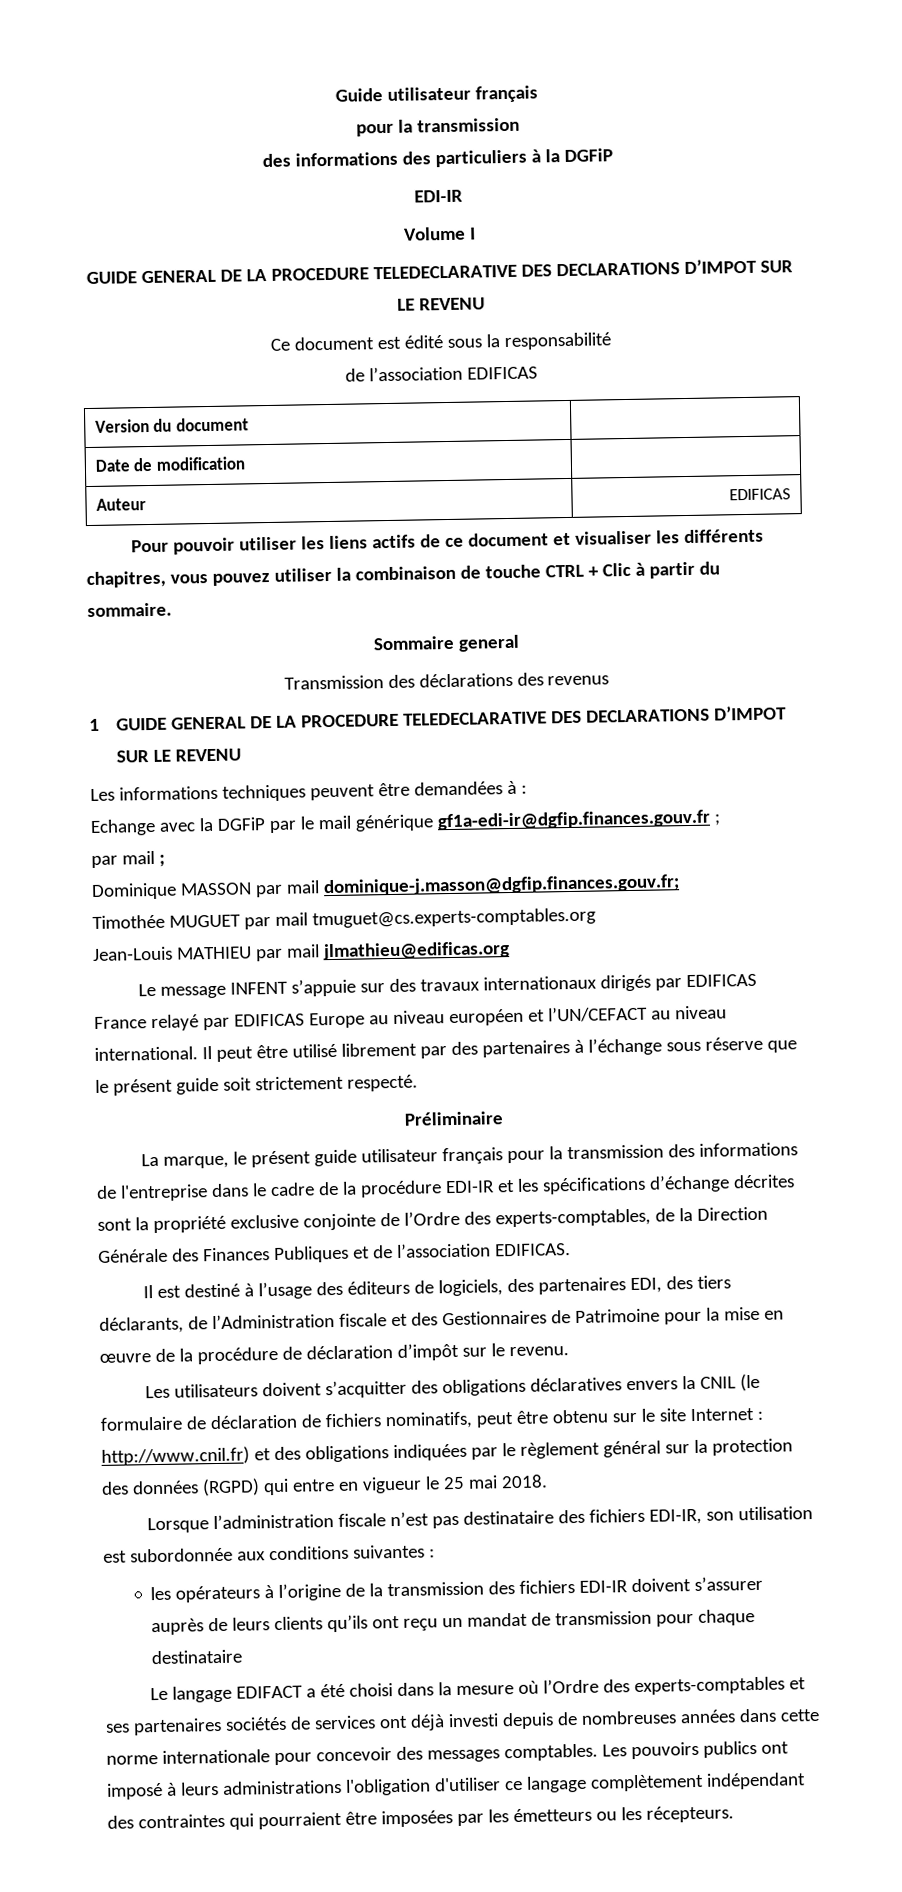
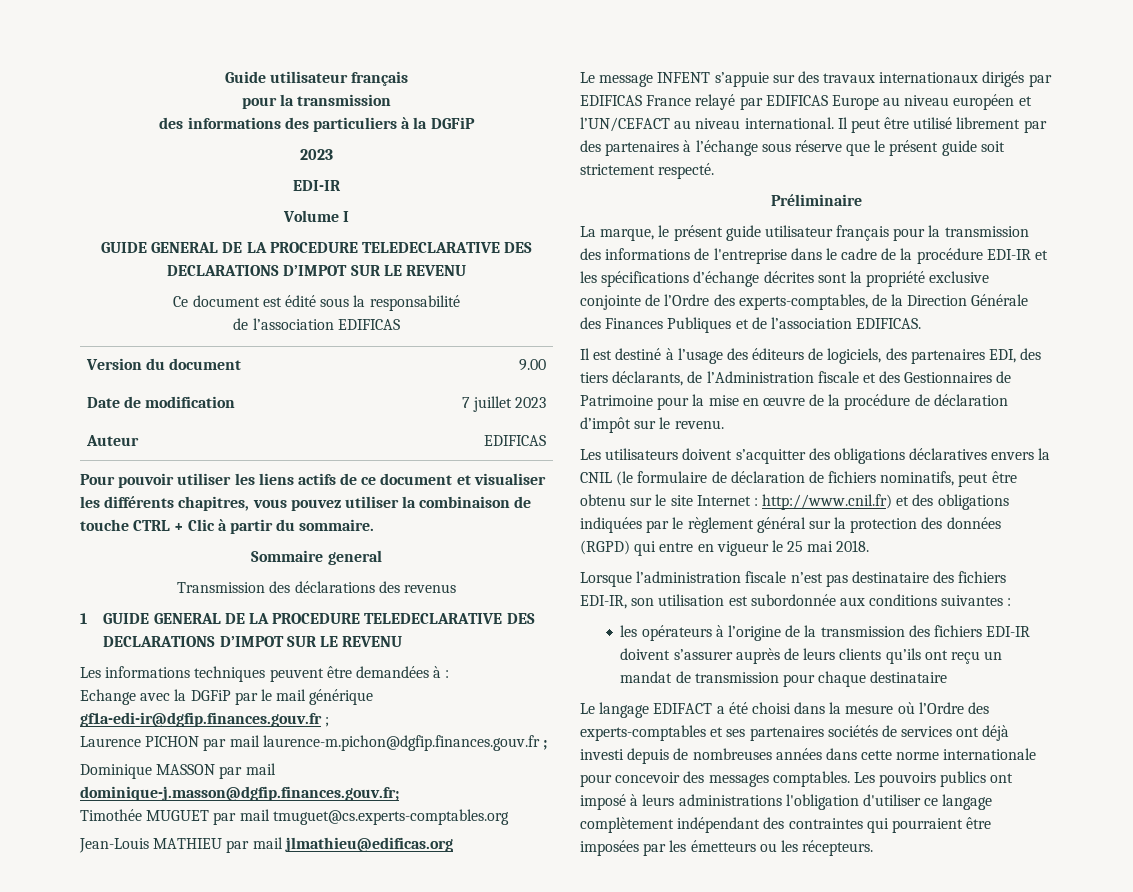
  des informations des particuliers à la DGFiP
+ 2023
- Version du document |
+ Version du document | 9.00
- Date de modification |
+ Date de modification | 7 juillet 2023
- par mail ;
+ Laurence PICHON par mail laurence-m.pichon@dgfip.finances.gouv.fr ;

